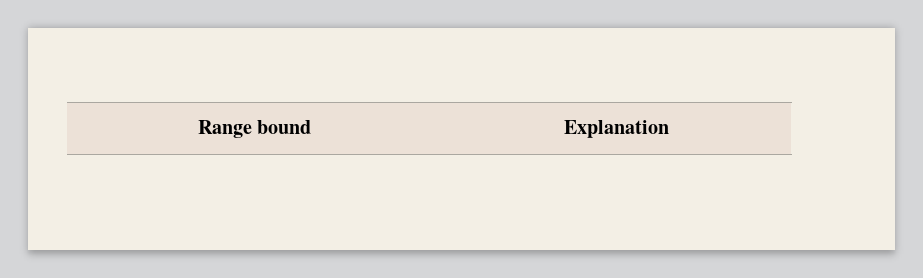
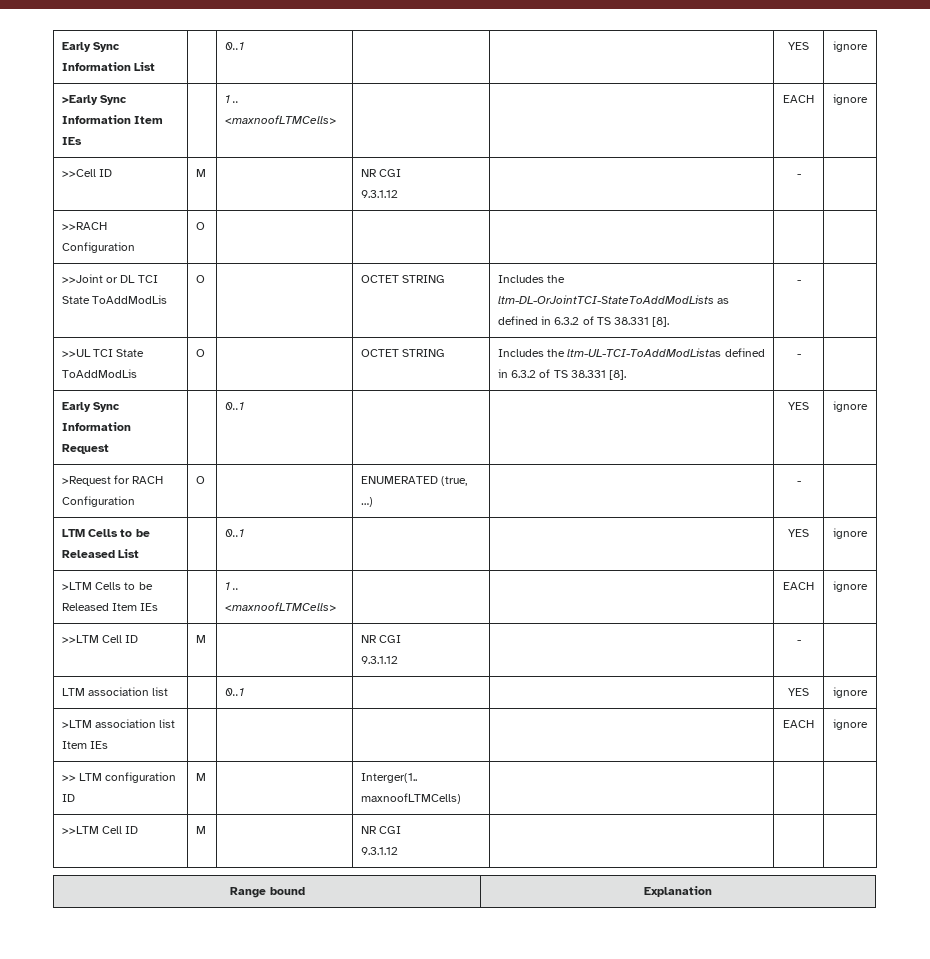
+ Early Sync Information List | | 0..1 | | | YES | ignore
+ >Early Sync Information Item IEs | | 1 .. <maxnoofLTMCells> | | | EACH | ignore
+ >>Cell ID | M | | NR CGI
+ 9.3.1.12 | | - |
+ >>RACH Configuration | O | | | | |
+ >>Joint or DL TCI State ToAddModLis | O | | OCTET STRING | Includes the ltm-DL-OrJointTCI-StateToAddModLists as defined in 6.3.2 of TS 38.331 [8]. | - |
+ >>UL TCI State ToAddModLis | O | | OCTET STRING | Includes the ltm-UL-TCI-ToAddModListas defined in 6.3.2 of TS 38.331 [8]. | - |
+ Early Sync Information Request | | 0..1 | | | YES | ignore
+ >Request for RACH Configuration | O | | ENUMERATED (true, …) | | - |
+ LTM Cells to be Released List | | 0..1 | | | YES | ignore
+ >LTM Cells to be Released Item IEs | | 1 .. <maxnoofLTMCells> | | | EACH | ignore
+ >>LTM Cell ID | M | | NR CGI
+ 9.3.1.12 | | - |
+ LTM association list | | 0..1 | | | YES | ignore
+ >LTM association list Item IEs | | | | | EACH | ignore
+ >> LTM configuration ID | M | | Interger(1.. maxnoofLTMCells) | | |
+ >>LTM Cell ID | M | | NR CGI
+ 9.3.1.12 | | |

